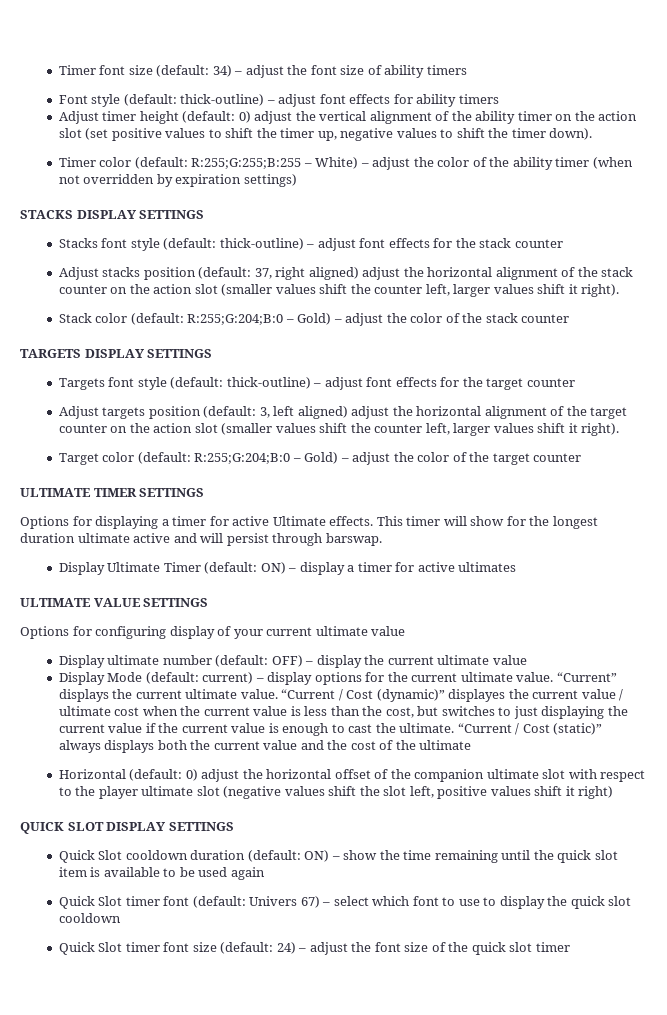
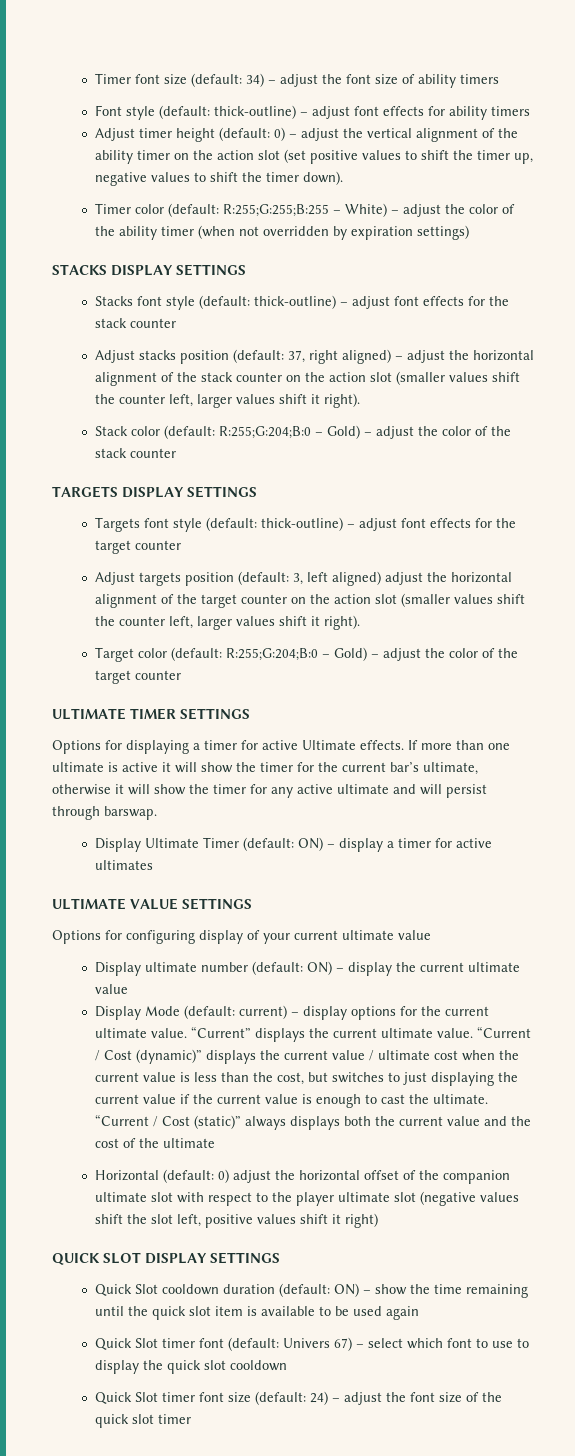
- Adjust timer height (default: 0) adjust the vertical alignment of the ability timer on the action slot (set positive values to shift the timer up, negative values to shift the timer down).
+ Adjust timer height (default: 0) – adjust the vertical alignment of the ability timer on the action slot (set positive values to shift the timer up, negative values to shift the timer down).
- Adjust stacks position (default: 37, right aligned) adjust the horizontal alignment of the stack counter on the action slot (smaller values shift the counter left, larger values shift it right).
+ Adjust stacks position (default: 37, right aligned) – adjust the horizontal alignment of the stack counter on the action slot (smaller values shift the counter left, larger values shift it right).
- This timer will show for the longest duration ultimate active and will persist through barswap.
+ If more than one ultimate is active it will show the timer for the current bar’s ultimate, otherwise it will show the timer for any active ultimate and will persist through barswap.
- Display ultimate number (default: OFF) – display the current ultimate value
+ Display ultimate number (default: ON) – display the current ultimate value
- “Current / Cost (dynamic)” displayes the current value / ultimate cost when the current value is less than the cost, but switches to just displaying the current value if the current value is enough to cast the ultimate.
+ “Current / Cost (dynamic)” displays the current value / ultimate cost when the current value is less than the cost, but switches to just displaying the current value if the current value is enough to cast the ultimate.

